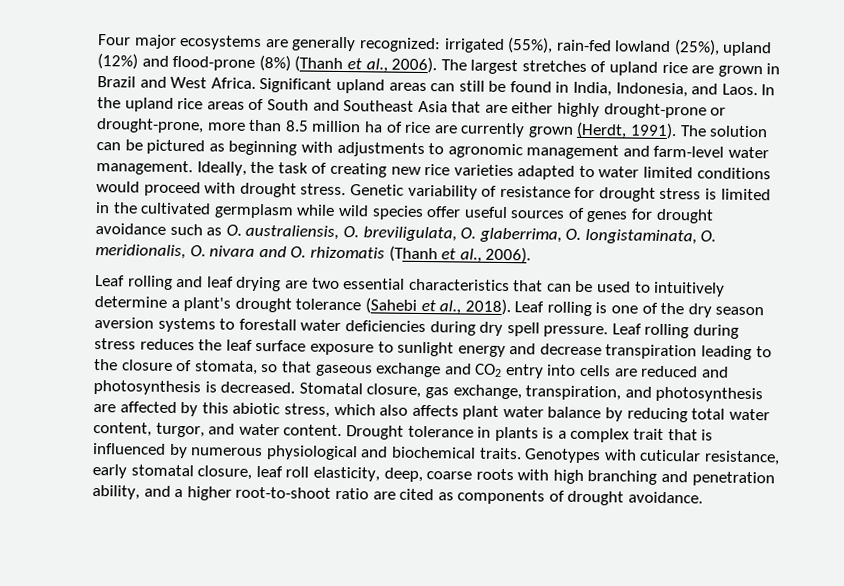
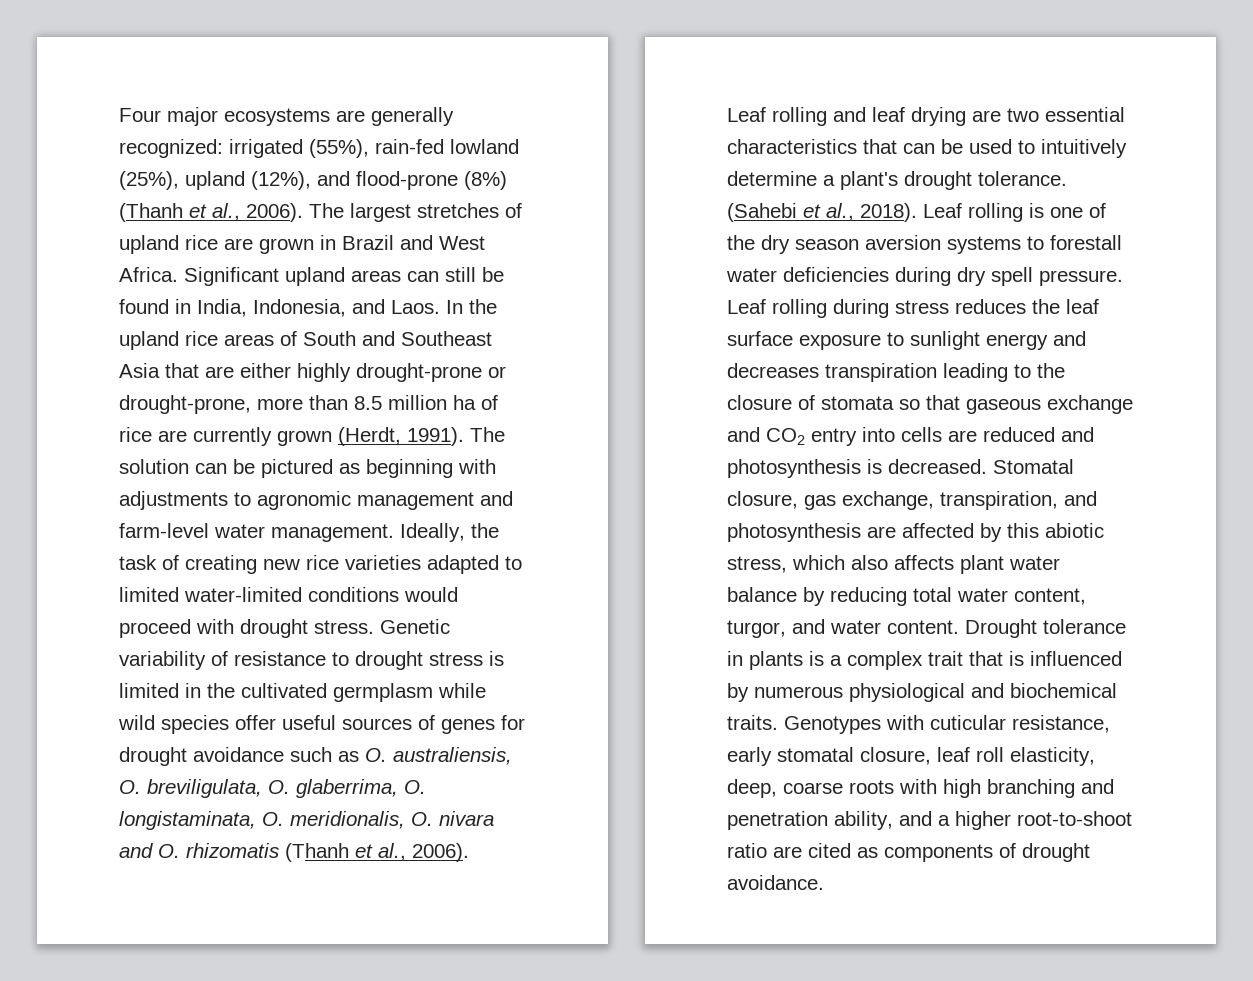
- Four major ecosystems are generally recognized: irrigated (55%), rain-fed lowland (25%), upland (12%) and flood-prone (8%) (Thanh et al., 2006).
+ Four major ecosystems are generally recognized: irrigated (55%), rain-fed lowland (25%), upland (12%), and flood-prone (8%) (Thanh et al., 2006).
- Ideally, the task of creating new rice varieties adapted to water limited conditions would proceed with drought stress.
+ Ideally, the task of creating new rice varieties adapted to limited water-limited conditions would proceed with drought stress.
- Genetic variability of resistance for drought stress is limited in the cultivated germplasm while wild species offer useful sources of genes for drought avoidance such as O. australiensis, O. breviligulata, O. glaberrima, O. longistaminata, O. meridionalis, O. nivara and O. rhizomatis (Thanh et al., 2006).
+ Genetic variability of resistance to drought stress is limited in the cultivated germplasm while wild species offer useful sources of genes for drought avoidance such as O. australiensis, O. breviligulata, O. glaberrima, O. longistaminata, O. meridionalis, O. nivara and O. rhizomatis (Thanh et al., 2006).
- Leaf rolling and leaf drying are two essential characteristics that can be used to intuitively determine a plant's drought tolerance (Sahebi et al., 2018).
+ Leaf rolling and leaf drying are two essential characteristics that can be used to intuitively determine a plant's drought tolerance. (Sahebi et al., 2018).
- Leaf rolling during stress reduces the leaf surface exposure to sunlight energy and decrease transpiration leading to the closure of stomata, so that gaseous exchange and CO2 entry into cells are reduced and photosynthesis is decreased.
+ Leaf rolling during stress reduces the leaf surface exposure to sunlight energy and decreases transpiration leading to the closure of stomata so that gaseous exchange and CO2 entry into cells are reduced and photosynthesis is decreased.

